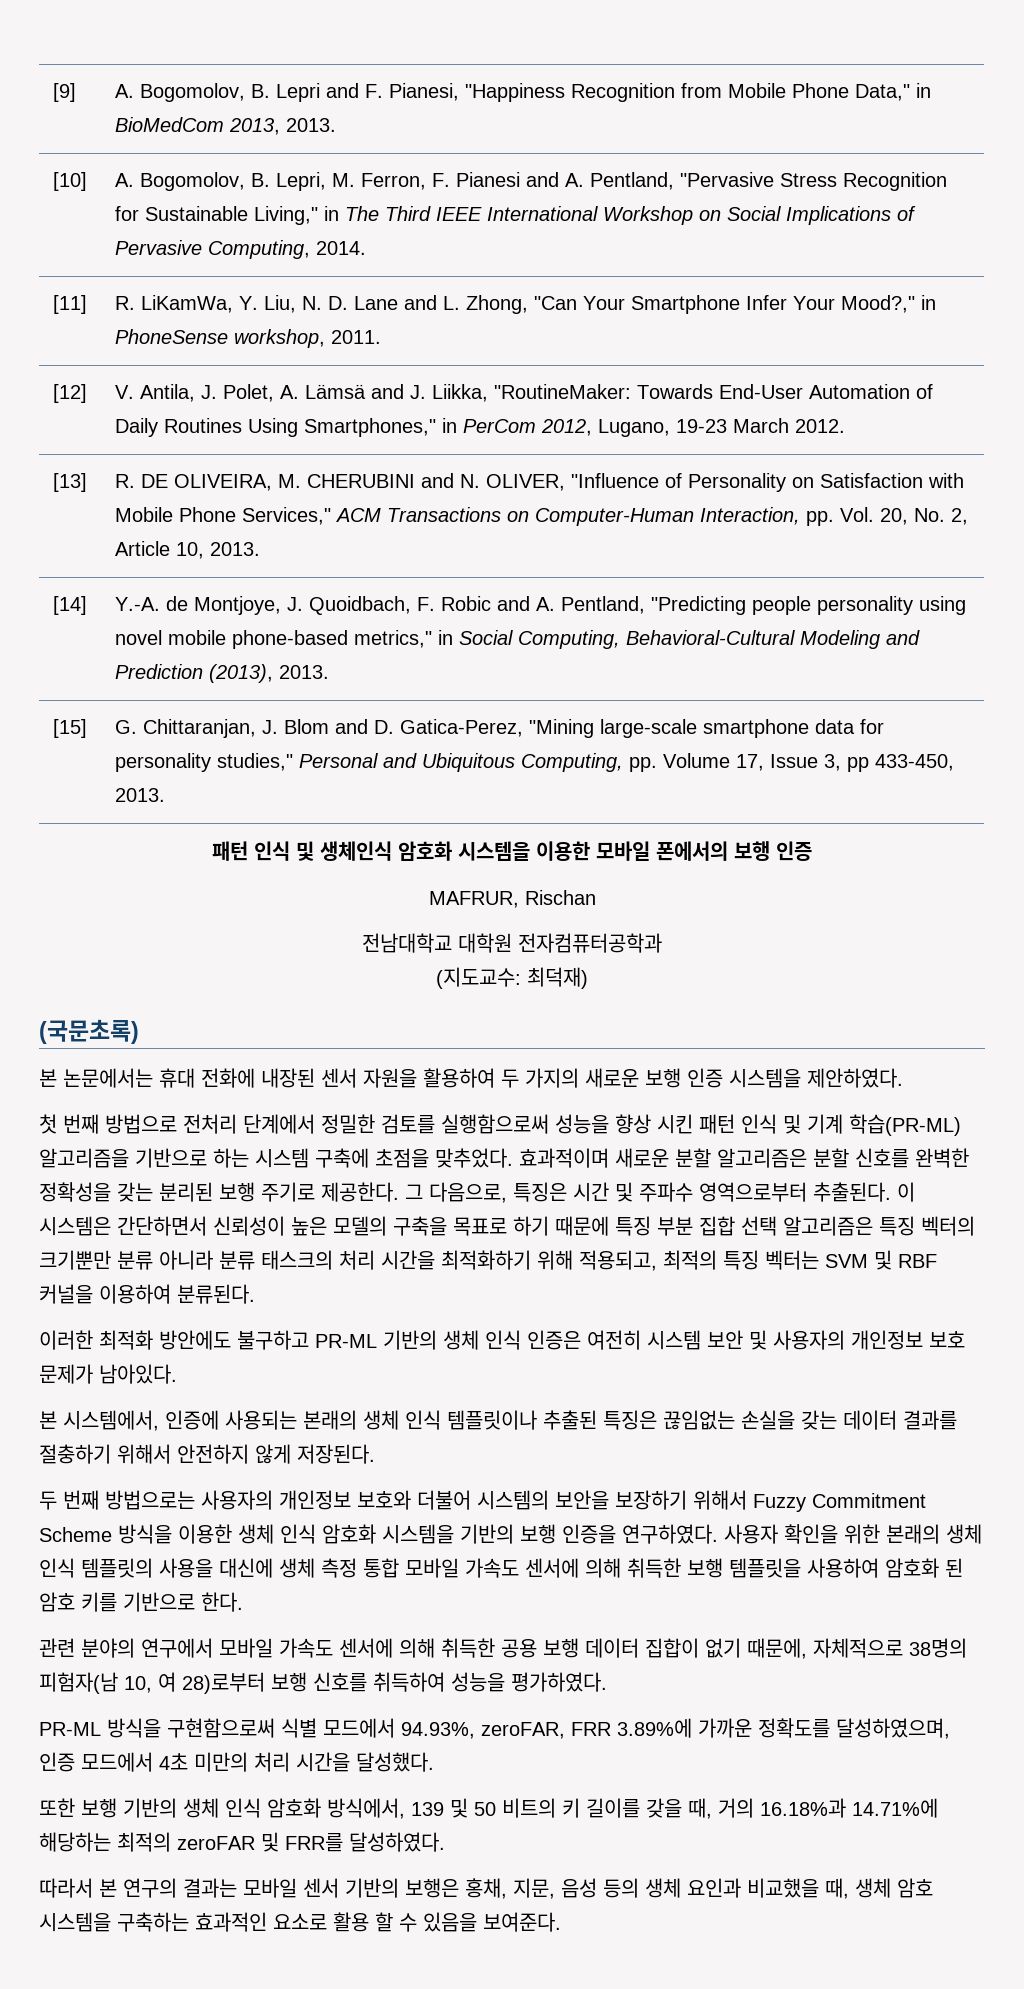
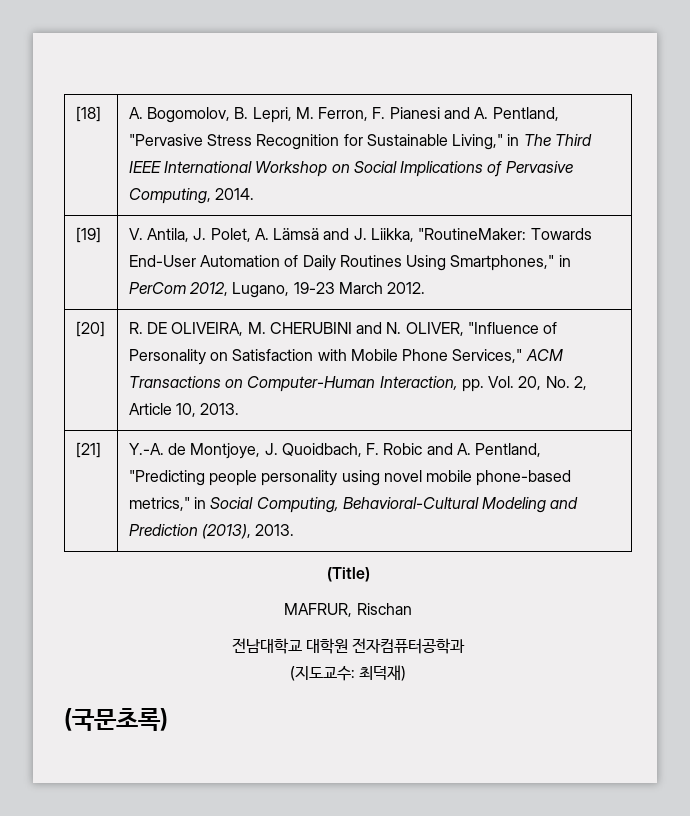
- [9] | A. Bogomolov, B. Lepri and F. Pianesi, "Happiness Recognition from Mobile Phone Data," in BioMedCom 2013, 2013.
- [10] | A. Bogomolov, B. Lepri, M. Ferron, F. Pianesi and A. Pentland, "Pervasive Stress Recognition for Sustainable Living," in The Third IEEE International Workshop on Social Implications of Pervasive Computing, 2014.
+ [18] | A. Bogomolov, B. Lepri, M. Ferron, F. Pianesi and A. Pentland, "Pervasive Stress Recognition for Sustainable Living," in The Third IEEE International Workshop on Social Implications of Pervasive Computing, 2014.
- [11] | R. LiKamWa, Y. Liu, N. D. Lane and L. Zhong, "Can Your Smartphone Infer Your Mood?," in PhoneSense workshop, 2011.
- [12] | V. Antila, J. Polet, A. Lämsä and J. Liikka, "RoutineMaker: Towards End-User Automation of Daily Routines Using Smartphones," in PerCom 2012, Lugano, 19-23 March 2012.
+ [19] | V. Antila, J. Polet, A. Lämsä and J. Liikka, "RoutineMaker: Towards End-User Automation of Daily Routines Using Smartphones," in PerCom 2012, Lugano, 19-23 March 2012.
- [13] | R. DE OLIVEIRA, M. CHERUBINI and N. OLIVER, "Influence of Personality on Satisfaction with Mobile Phone Services," ACM Transactions on Computer-Human Interaction, pp. Vol. 20, No. 2, Article 10, 2013.
+ [20] | R. DE OLIVEIRA, M. CHERUBINI and N. OLIVER, "Influence of Personality on Satisfaction with Mobile Phone Services," ACM Transactions on Computer-Human Interaction, pp. Vol. 20, No. 2, Article 10, 2013.
- [14] | Y.-A. de Montjoye, J. Quoidbach, F. Robic and A. Pentland, "Predicting people personality using novel mobile phone-based metrics," in Social Computing, Behavioral-Cultural Modeling and Prediction (2013), 2013.
+ [21] | Y.-A. de Montjoye, J. Quoidbach, F. Robic and A. Pentland, "Predicting people personality using novel mobile phone-based metrics," in Social Computing, Behavioral-Cultural Modeling and Prediction (2013), 2013.
- [15] | G. Chittaranjan, J. Blom and D. Gatica-Perez, "Mining large-scale smartphone data for personality studies," Personal and Ubiquitous Computing, pp. Volume 17, Issue 3, pp 433-450, 2013.
- 패턴 인식 및 생체인식 암호화 시스템을 이용한 모바일 폰에서의 보행 인증
+ (Title)
- 본 논문에서는 휴대 전화에 내장된 센서 자원을 활용하여 두 가지의 새로운 보행 인증 시스템을 제안하였다.
- 첫 번째 방법으로 전처리 단계에서 정밀한 검토를 실행함으로써 성능을 향상 시킨 패턴 인식 및 기계 학습(PR-ML) 알고리즘을 기반으로 하는 시스템 구축에 초점을 맞추었다. 효과적이며 새로운 분할 알고리즘은 분할 신호를 완벽한 정확성을 갖는 분리된 보행 주기로 제공한다. 그 다음으로, 특징은 시간 및 주파수 영역으로부터 추출된다. 이 시스템은 간단하면서 신뢰성이 높은 모델의 구축을 목표로 하기 때문에 특징 부분 집합 선택 알고리즘은 특징 벡터의 크기뿐만 분류 아니라 분류 태스크의 처리 시간을 최적화하기 위해 적용되고, 최적의 특징 벡터는 SVM 및 RBF 커널을 이용하여 분류된다.
- 이러한 최적화 방안에도 불구하고 PR-ML 기반의 생체 인식 인증은 여전히 시스템 보안 및 사용자의 개인정보 보호 문제가 남아있다.
- 본 시스템에서, 인증에 사용되는 본래의 생체 인식 템플릿이나 추출된 특징은 끊임없는 손실을 갖는 데이터 결과를 절충하기 위해서 안전하지 않게 저장된다.
- 두 번째 방법으로는 사용자의 개인정보 보호와 더불어 시스템의 보안을 보장하기 위해서 Fuzzy Commitment Scheme 방식을 이용한 생체 인식 암호화 시스템을 기반의 보행 인증을 연구하였다. 사용자 확인을 위한 본래의 생체 인식 템플릿의 사용을 대신에 생체 측정 통합 모바일 가속도 센서에 의해 취득한 보행 템플릿을 사용하여 암호화 된 암호 키를 기반으로 한다.
- 관련 분야의 연구에서 모바일 가속도 센서에 의해 취득한 공용 보행 데이터 집합이 없기 때문에, 자체적으로 38명의 피험자(남 10, 여 28)로부터 보행 신호를 취득하여 성능을 평가하였다.
- PR-ML 방식을 구현함으로써 식별 모드에서 94.93%, zeroFAR, FRR 3.89%에 가까운 정확도를 달성하였으며, 인증 모드에서 4초 미만의 처리 시간을 달성했다.
- 또한 보행 기반의 생체 인식 암호화 방식에서, 139 및 50 비트의 키 길이를 갖을 때, 거의 16.18%과 14.71%에 해당하는 최적의 zeroFAR 및 FRR를 달성하였다.
- 따라서 본 연구의 결과는 모바일 센서 기반의 보행은 홍채, 지문, 음성 등의 생체 요인과 비교했을 때, 생체 암호 시스템을 구축하는 효과적인 요소로 활용 할 수 있음을 보여준다.

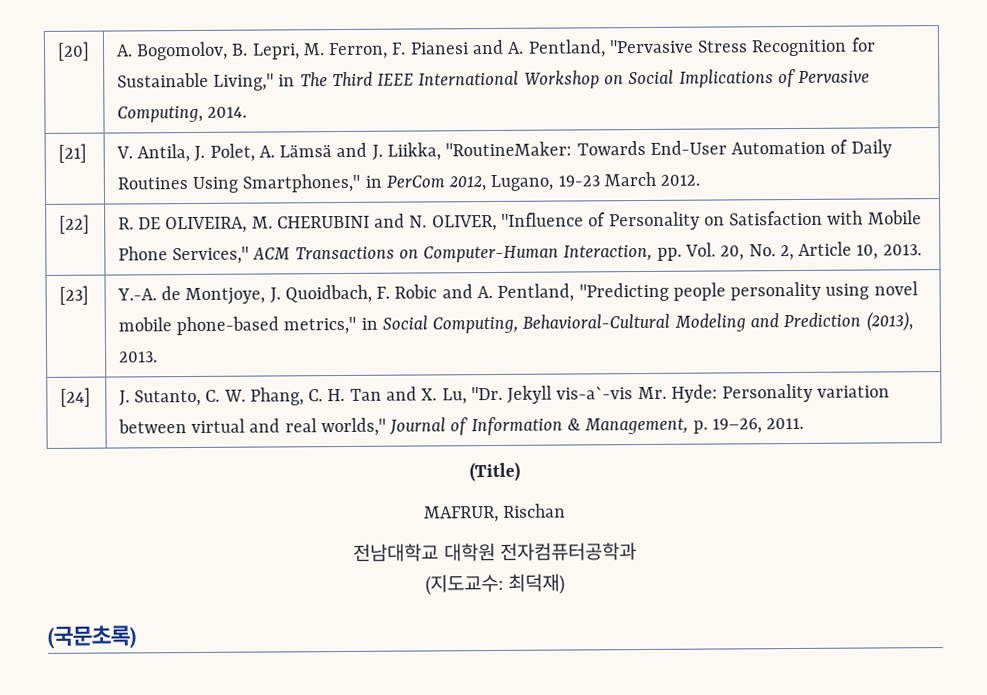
- [18] | A. Bogomolov, B. Lepri, M. Ferron, F. Pianesi and A. Pentland, "Pervasive Stress Recognition for Sustainable Living," in The Third IEEE International Workshop on Social Implications of Pervasive Computing, 2014.
+ [20] | A. Bogomolov, B. Lepri, M. Ferron, F. Pianesi and A. Pentland, "Pervasive Stress Recognition for Sustainable Living," in The Third IEEE International Workshop on Social Implications of Pervasive Computing, 2014.
- [19] | V. Antila, J. Polet, A. Lämsä and J. Liikka, "RoutineMaker: Towards End-User Automation of Daily Routines Using Smartphones," in PerCom 2012, Lugano, 19-23 March 2012.
+ [21] | V. Antila, J. Polet, A. Lämsä and J. Liikka, "RoutineMaker: Towards End-User Automation of Daily Routines Using Smartphones," in PerCom 2012, Lugano, 19-23 March 2012.
- [20] | R. DE OLIVEIRA, M. CHERUBINI and N. OLIVER, "Influence of Personality on Satisfaction with Mobile Phone Services," ACM Transactions on Computer-Human Interaction, pp. Vol. 20, No. 2, Article 10, 2013.
+ [22] | R. DE OLIVEIRA, M. CHERUBINI and N. OLIVER, "Influence of Personality on Satisfaction with Mobile Phone Services," ACM Transactions on Computer-Human Interaction, pp. Vol. 20, No. 2, Article 10, 2013.
- [21] | Y.-A. de Montjoye, J. Quoidbach, F. Robic and A. Pentland, "Predicting people personality using novel mobile phone-based metrics," in Social Computing, Behavioral-Cultural Modeling and Prediction (2013), 2013.
+ [23] | Y.-A. de Montjoye, J. Quoidbach, F. Robic and A. Pentland, "Predicting people personality using novel mobile phone-based metrics," in Social Computing, Behavioral-Cultural Modeling and Prediction (2013), 2013.
+ [24] | J. Sutanto, C. W. Phang, C. H. Tan and X. Lu, "Dr. Jekyll vis-a`-vis Mr. Hyde: Personality variation between virtual and real worlds," Journal of Information & Management, p. 19–26, 2011.

